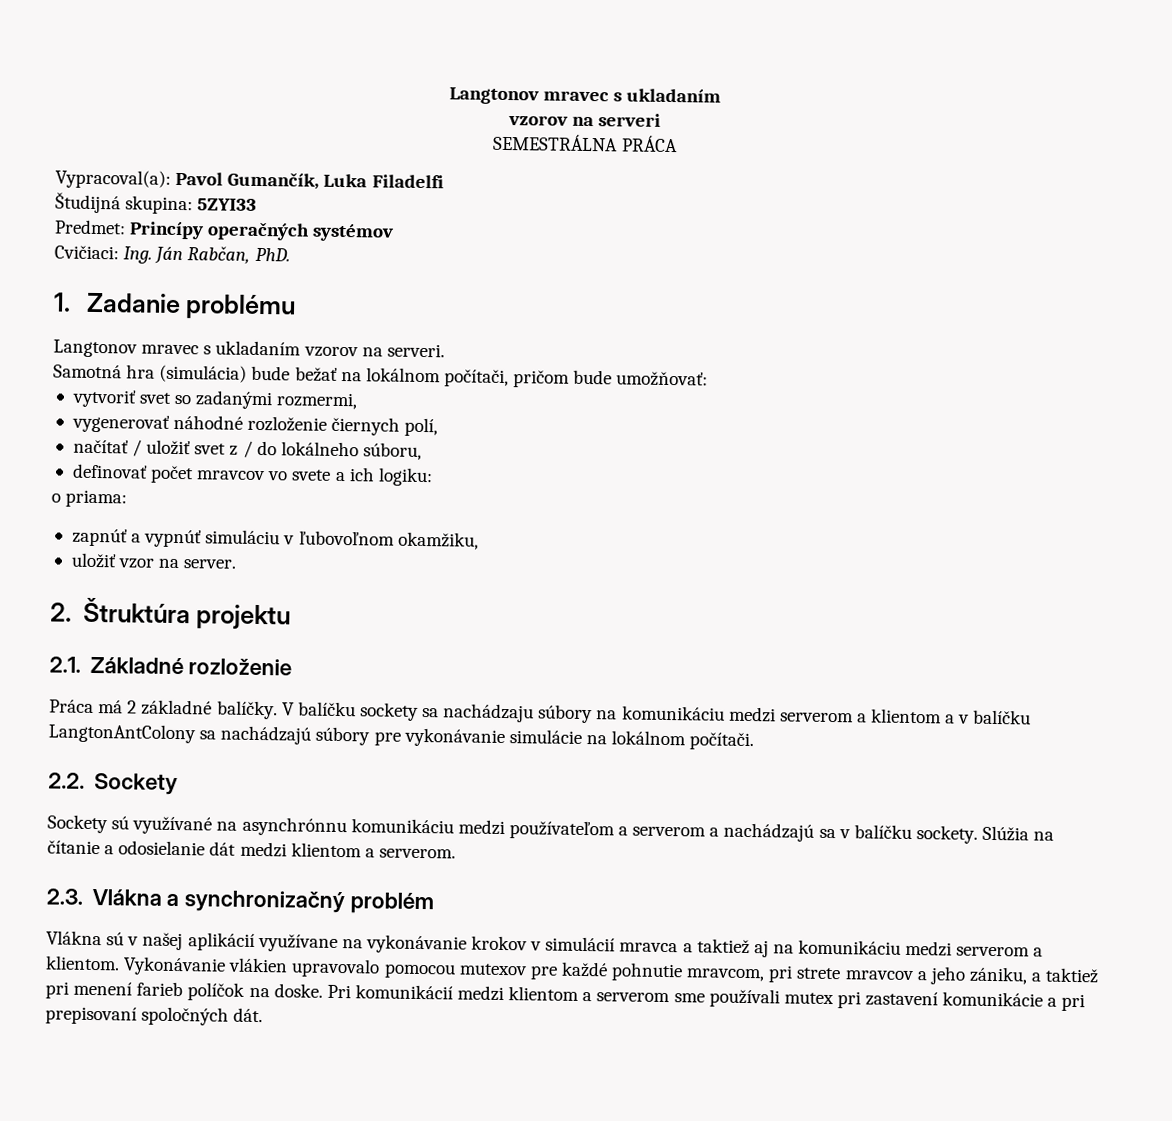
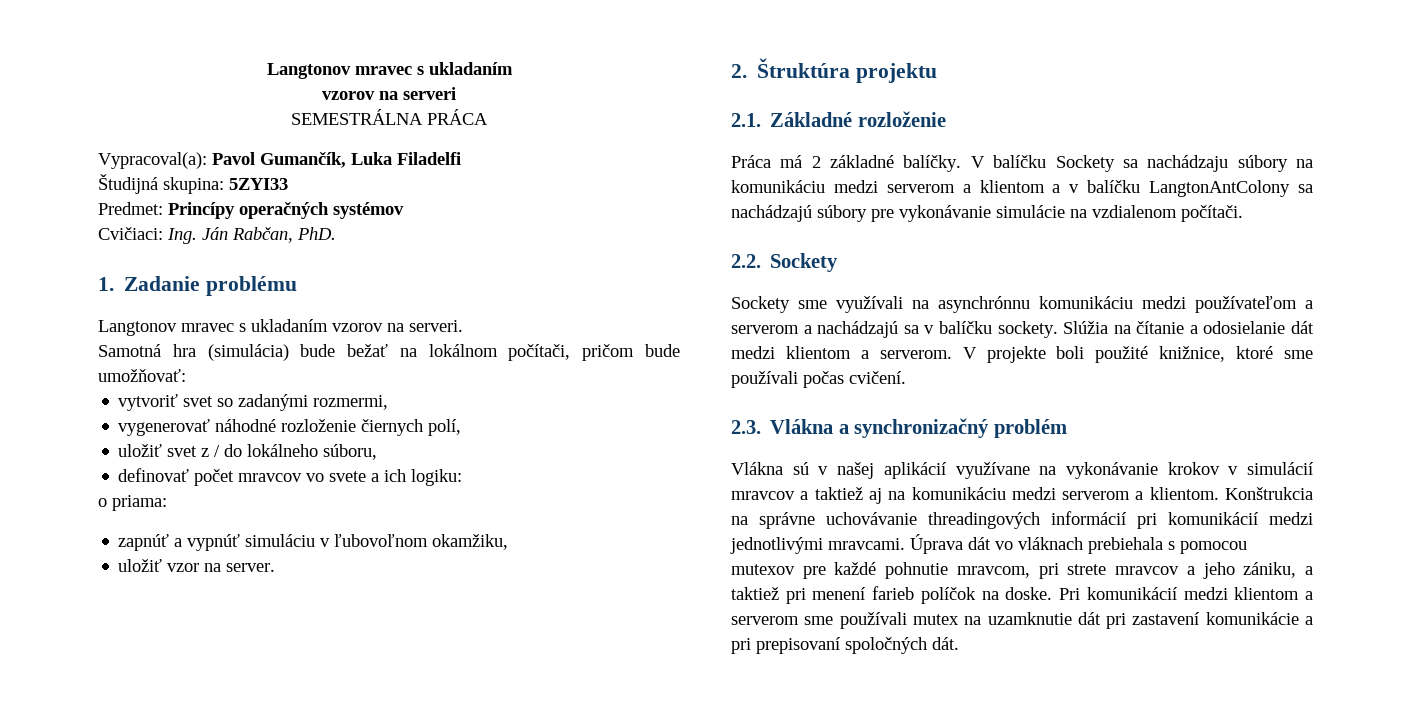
- načítať / uložiť svet z / do lokálneho súboru,
+ uložiť svet z / do lokálneho súboru,
- V balíčku sockety sa nachádzaju súbory na komunikáciu medzi serverom a klientom a v balíčku LangtonAntColony sa nachádzajú súbory pre vykonávanie simulácie na lokálnom počítači.
+ V balíčku Sockety sa nachádzaju súbory na komunikáciu medzi serverom a klientom a v balíčku LangtonAntColony sa nachádzajú súbory pre vykonávanie simulácie na vzdialenom počítači.
- Sockety sú využívané na asynchrónnu komunikáciu medzi používateľom a serverom a nachádzajú sa v balíčku sockety.
+ Sockety sme využívali na asynchrónnu komunikáciu medzi používateľom a serverom a nachádzajú sa v balíčku sockety.
+ V projekte boli použité knižnice, ktoré sme používali počas cvičení.
- Vlákna sú v našej aplikácií využívane na vykonávanie krokov v simulácií mravca a taktiež aj na komunikáciu medzi serverom a klientom.
+ Vlákna sú v našej aplikácií využívane na vykonávanie krokov v simulácií mravcov a taktiež aj na komunikáciu medzi serverom a klientom.
- Vykonávanie vlákien upravovalo pomocou mutexov pre každé pohnutie mravcom, pri strete mravcov a jeho zániku, a taktiež pri menení farieb políčok na doske.
+ Konštrukcia na správne uchovávanie threadingových informácií pri komunikácií medzi jednotlivými mravcami. Úprava dát vo vláknach prebiehala s pomocou mutexov pre každé pohnutie mravcom, pri strete mravcov a jeho zániku, a taktiež pri menení farieb políčok na doske.
- Pri komunikácií medzi klientom a serverom sme používali mutex pri zastavení komunikácie a pri prepisovaní spoločných dát.
+ Pri komunikácií medzi klientom a serverom sme používali mutex na uzamknutie dát pri zastavení komunikácie a pri prepisovaní spoločných dát.

